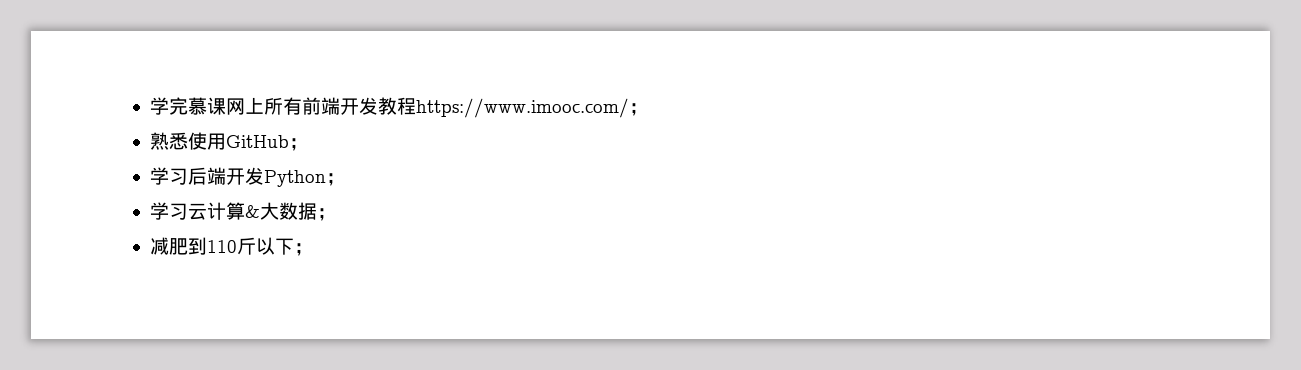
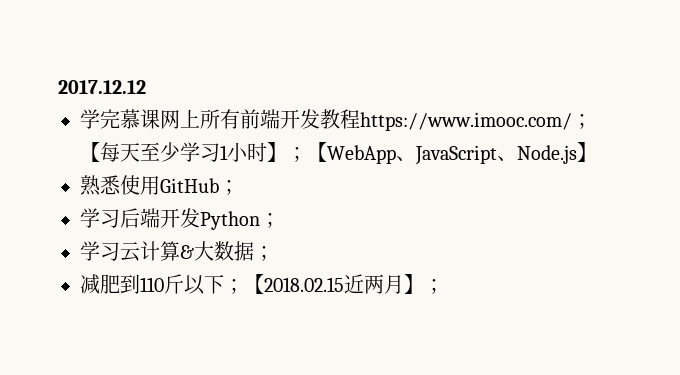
+ 2017.12.12
- 学完慕课网上所有前端开发教程https://www.imooc.com/；
+ 学完慕课网上所有前端开发教程https://www.imooc.com/；【每天至少学习1小时】；【WebApp、JavaScript、Node.js】
- 减肥到110斤以下；
+ 减肥到110斤以下；【2018.02.15近两月】；

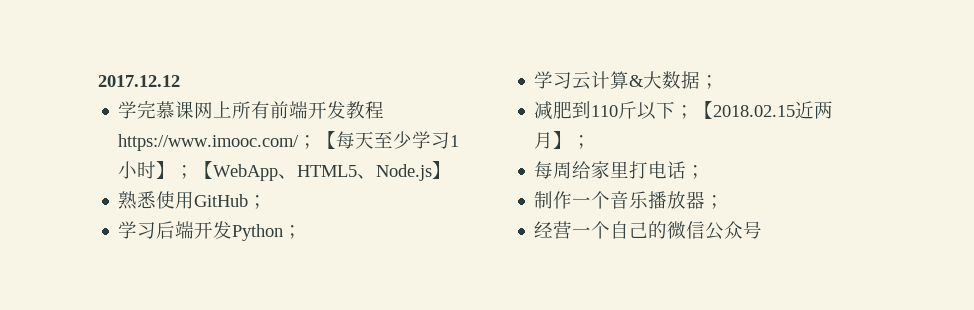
- 学完慕课网上所有前端开发教程https://www.imooc.com/；【每天至少学习1小时】；【WebApp、JavaScript、Node.js】
+ 学完慕课网上所有前端开发教程https://www.imooc.com/；【每天至少学习1小时】；【WebApp、HTML5、Node.js】
+ 每周给家里打电话；
+ 制作一个音乐播放器；
+ 经营一个自己的微信公众号

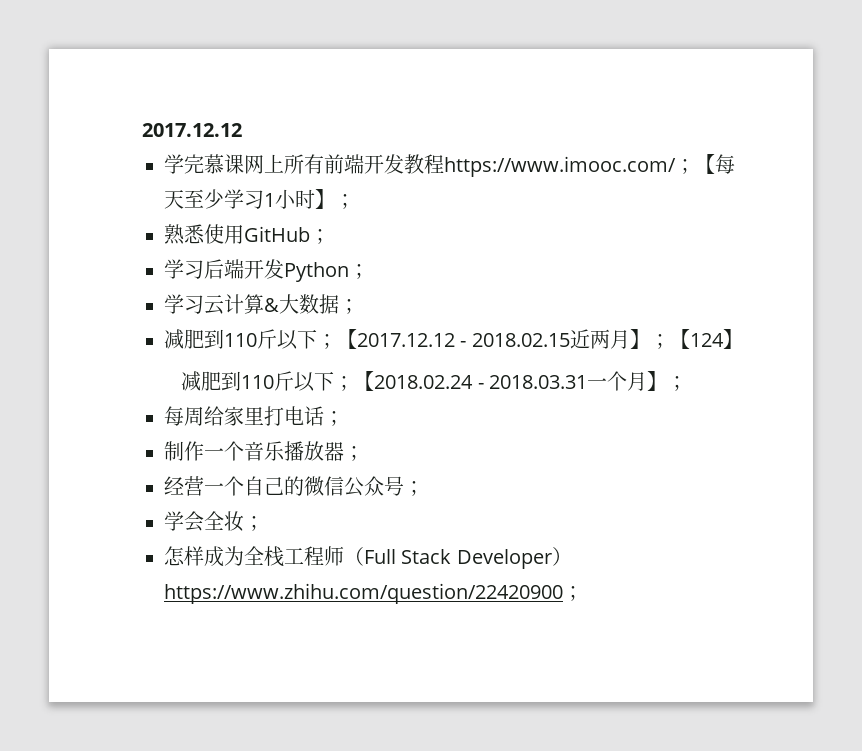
- 学完慕课网上所有前端开发教程https://www.imooc.com/；【每天至少学习1小时】；【WebApp、HTML5、Node.js】
+ 学完慕课网上所有前端开发教程https://www.imooc.com/；【每天至少学习1小时】；
- 减肥到110斤以下；【2018.02.15近两月】；
+ 减肥到110斤以下；【2017.12.12 - 2018.02.15近两月】；【124】
+ 减肥到110斤以下；【2018.02.24 - 2018.03.31一个月】；
- 经营一个自己的微信公众号
+ 经营一个自己的微信公众号；
+ 学会全妆；
+ 怎样成为全栈工程师（Full Stack Developer）https://www.zhihu.com/question/22420900；

